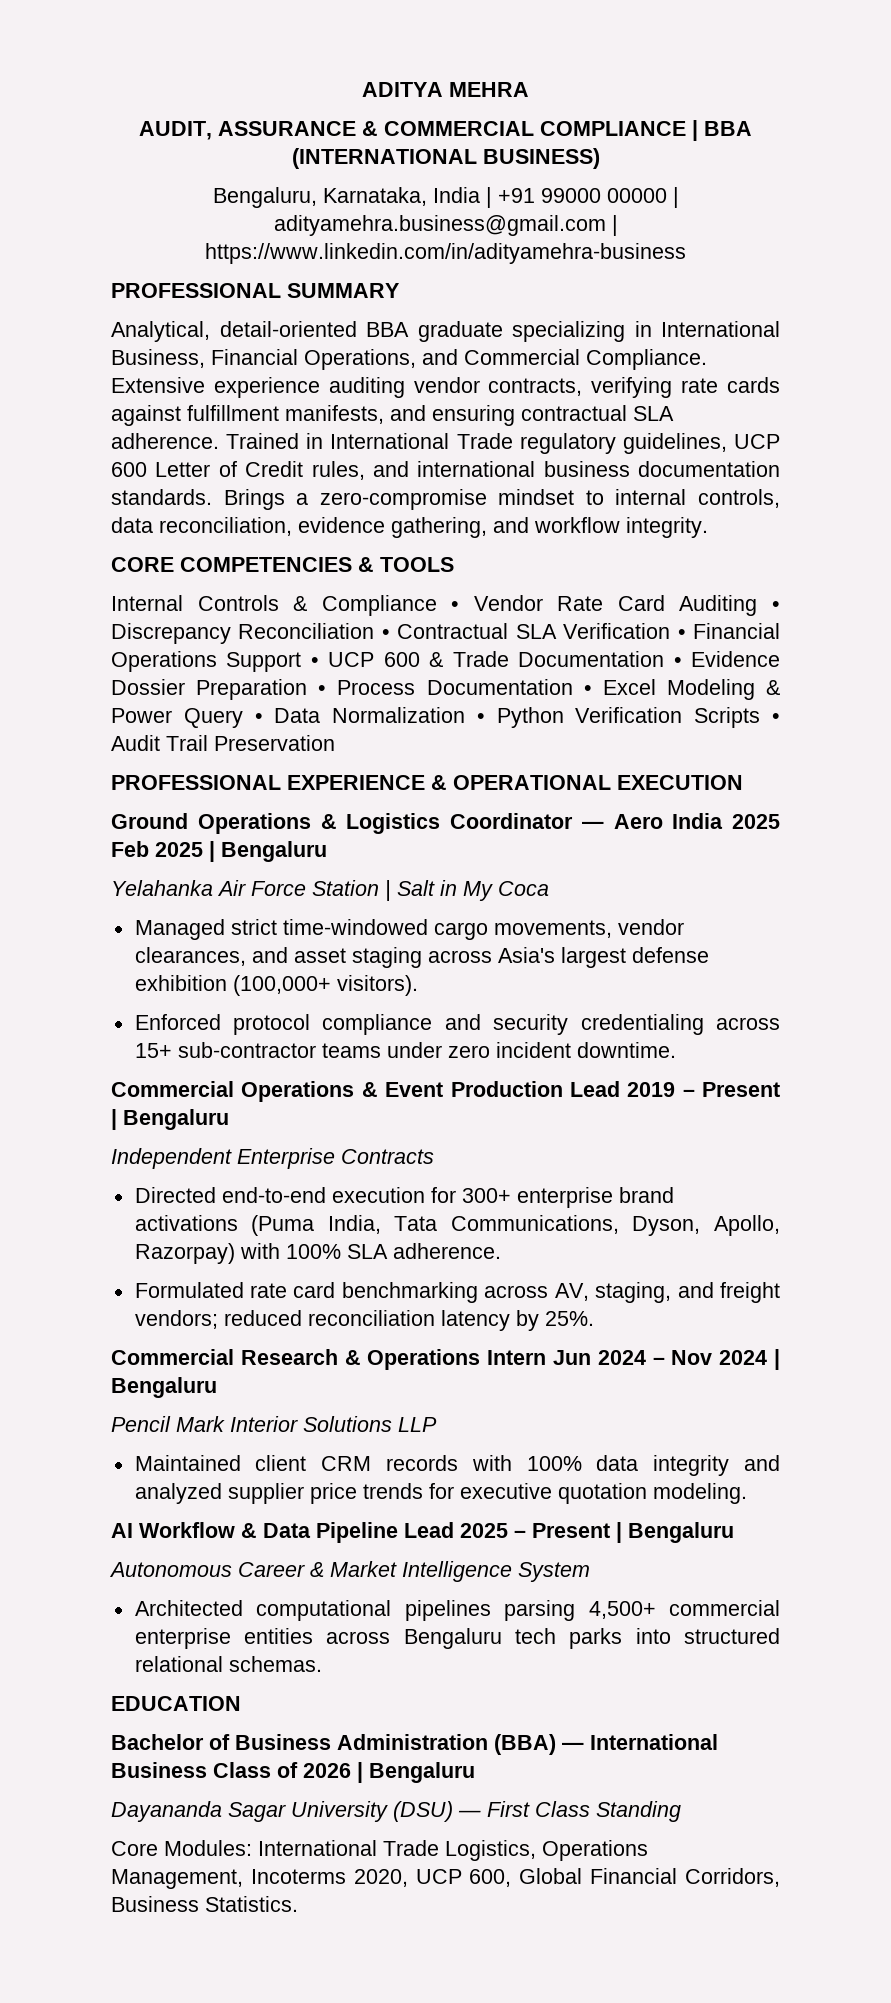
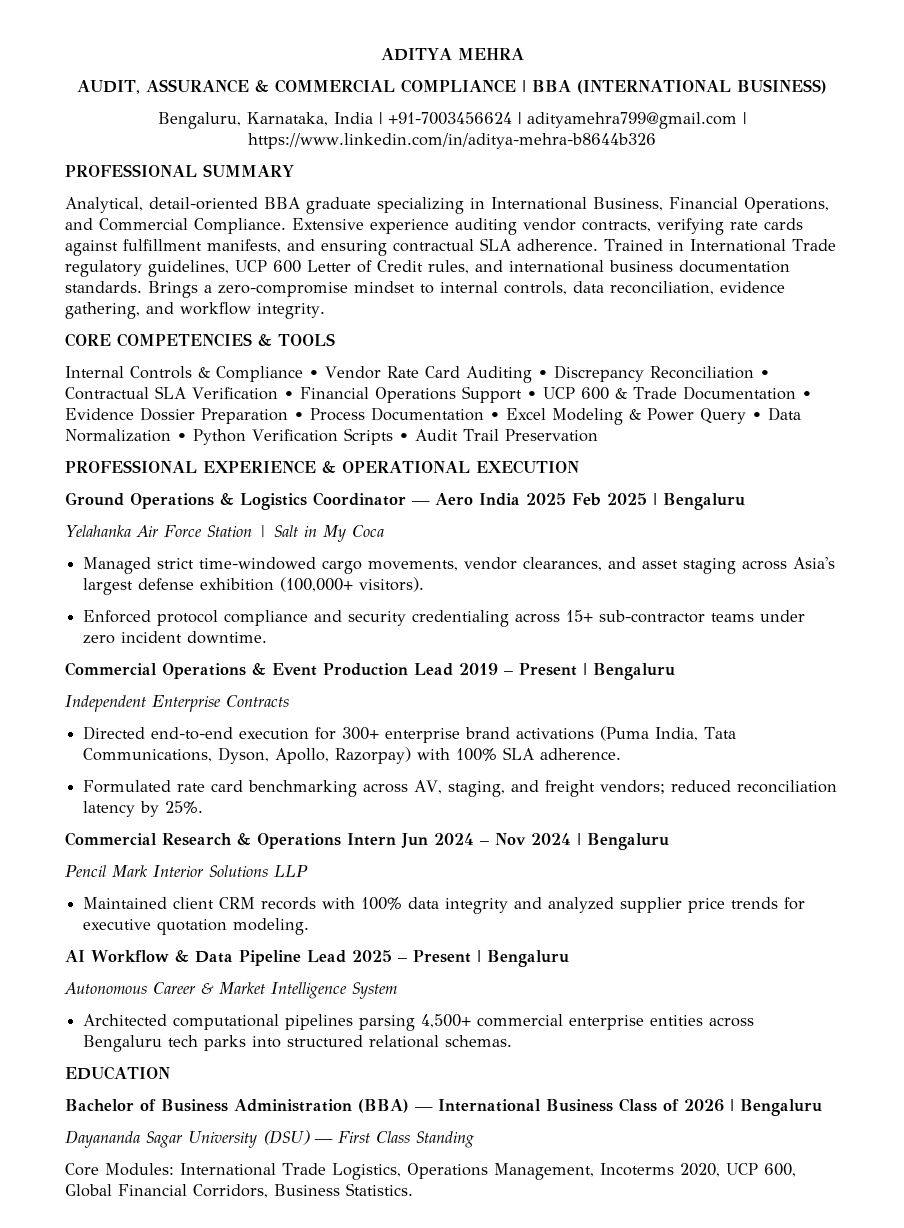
- Bengaluru, Karnataka, India | +91 99000 00000 | adityamehra.business@gmail.com | https://www.linkedin.com/in/adityamehra-business
+ Bengaluru, Karnataka, India | +91-7003456624 | adityamehra799@gmail.com | https://www.linkedin.com/in/aditya-mehra-b8644b326

